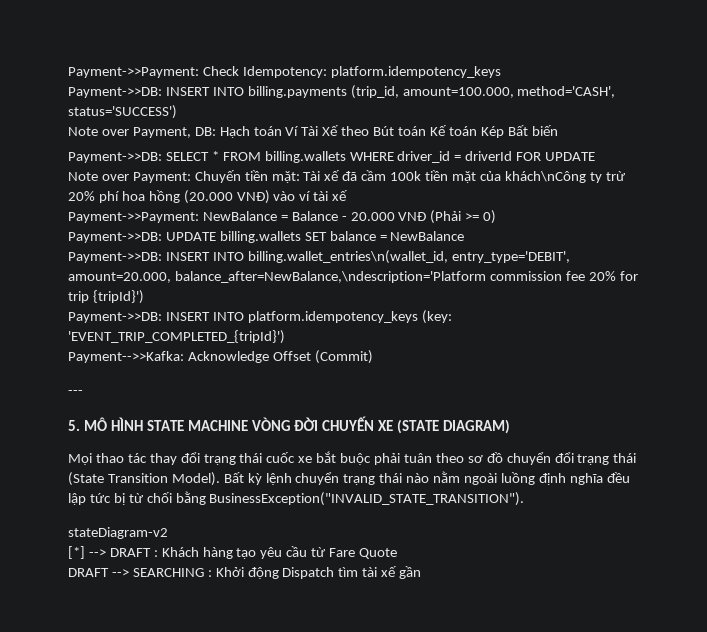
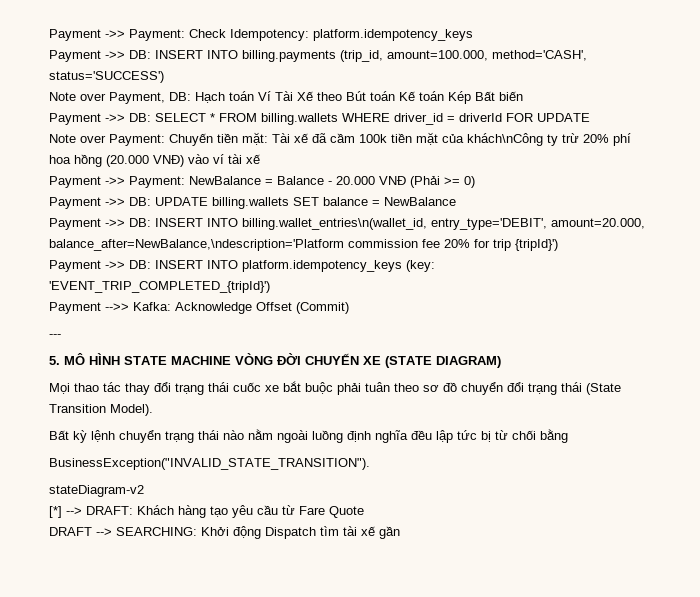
- Payment->>Payment: Check Idempotency: platform.idempotency_keys
+ Payment ->> Payment: Check Idempotency: platform.idempotency_keys
- Payment->>DB: INSERT INTO billing.payments (trip_id, amount=100.000, method='CASH', status='SUCCESS')
+ Payment ->> DB: INSERT INTO billing.payments (trip_id, amount=100.000, method='CASH', status='SUCCESS')
- Payment->>DB: SELECT * FROM billing.wallets WHERE driver_id = driverId FOR UPDATE
+ Payment ->> DB: SELECT * FROM billing.wallets WHERE driver_id = driverId FOR UPDATE
- Payment->>Payment: NewBalance = Balance - 20.000 VNĐ (Phải >= 0)
+ Payment ->> Payment: NewBalance = Balance - 20.000 VNĐ (Phải >= 0)
- Payment->>DB: UPDATE billing.wallets SET balance = NewBalance
+ Payment ->> DB: UPDATE billing.wallets SET balance = NewBalance
- Payment->>DB: INSERT INTO billing.wallet_entries\n(wallet_id, entry_type='DEBIT', amount=20.000, balance_after=NewBalance,\ndescription='Platform commission fee 20% for trip {tripId}')
+ Payment ->> DB: INSERT INTO billing.wallet_entries\n(wallet_id, entry_type='DEBIT', amount=20.000, balance_after=NewBalance,\ndescription='Platform commission fee 20% for trip {tripId}')
- Payment->>DB: INSERT INTO platform.idempotency_keys (key: 'EVENT_TRIP_COMPLETED_{tripId}')
+ Payment ->> DB: INSERT INTO platform.idempotency_keys (key: 'EVENT_TRIP_COMPLETED_{tripId}')
- Payment-->>Kafka: Acknowledge Offset (Commit)
+ Payment -->> Kafka: Acknowledge Offset (Commit)
- Mọi thao tác thay đổi trạng thái cuốc xe bắt buộc phải tuân theo sơ đồ chuyển đổi trạng thái (State Transition Model). Bất kỳ lệnh chuyển trạng thái nào nằm ngoài luồng định nghĩa đều lập tức bị từ chối bằng BusinessException("INVALID_STATE_TRANSITION").
+ Mọi thao tác thay đổi trạng thái cuốc xe bắt buộc phải tuân theo sơ đồ chuyển đổi trạng thái (State Transition Model).
+ Bất kỳ lệnh chuyển trạng thái nào nằm ngoài luồng định nghĩa đều lập tức bị từ chối bằng
+ BusinessException("INVALID_STATE_TRANSITION").
- [*] --> DRAFT : Khách hàng tạo yêu cầu từ Fare Quote
+ [*] --> DRAFT: Khách hàng tạo yêu cầu từ Fare Quote
- DRAFT --> SEARCHING : Khởi động Dispatch tìm tài xế gần
+ DRAFT --> SEARCHING: Khởi động Dispatch tìm tài xế gần

